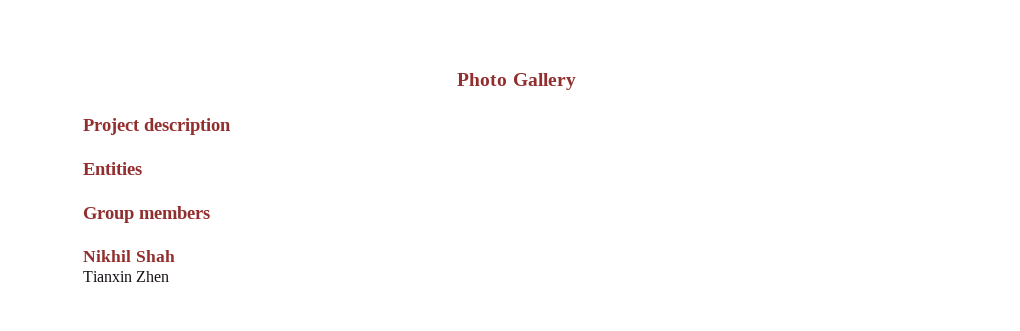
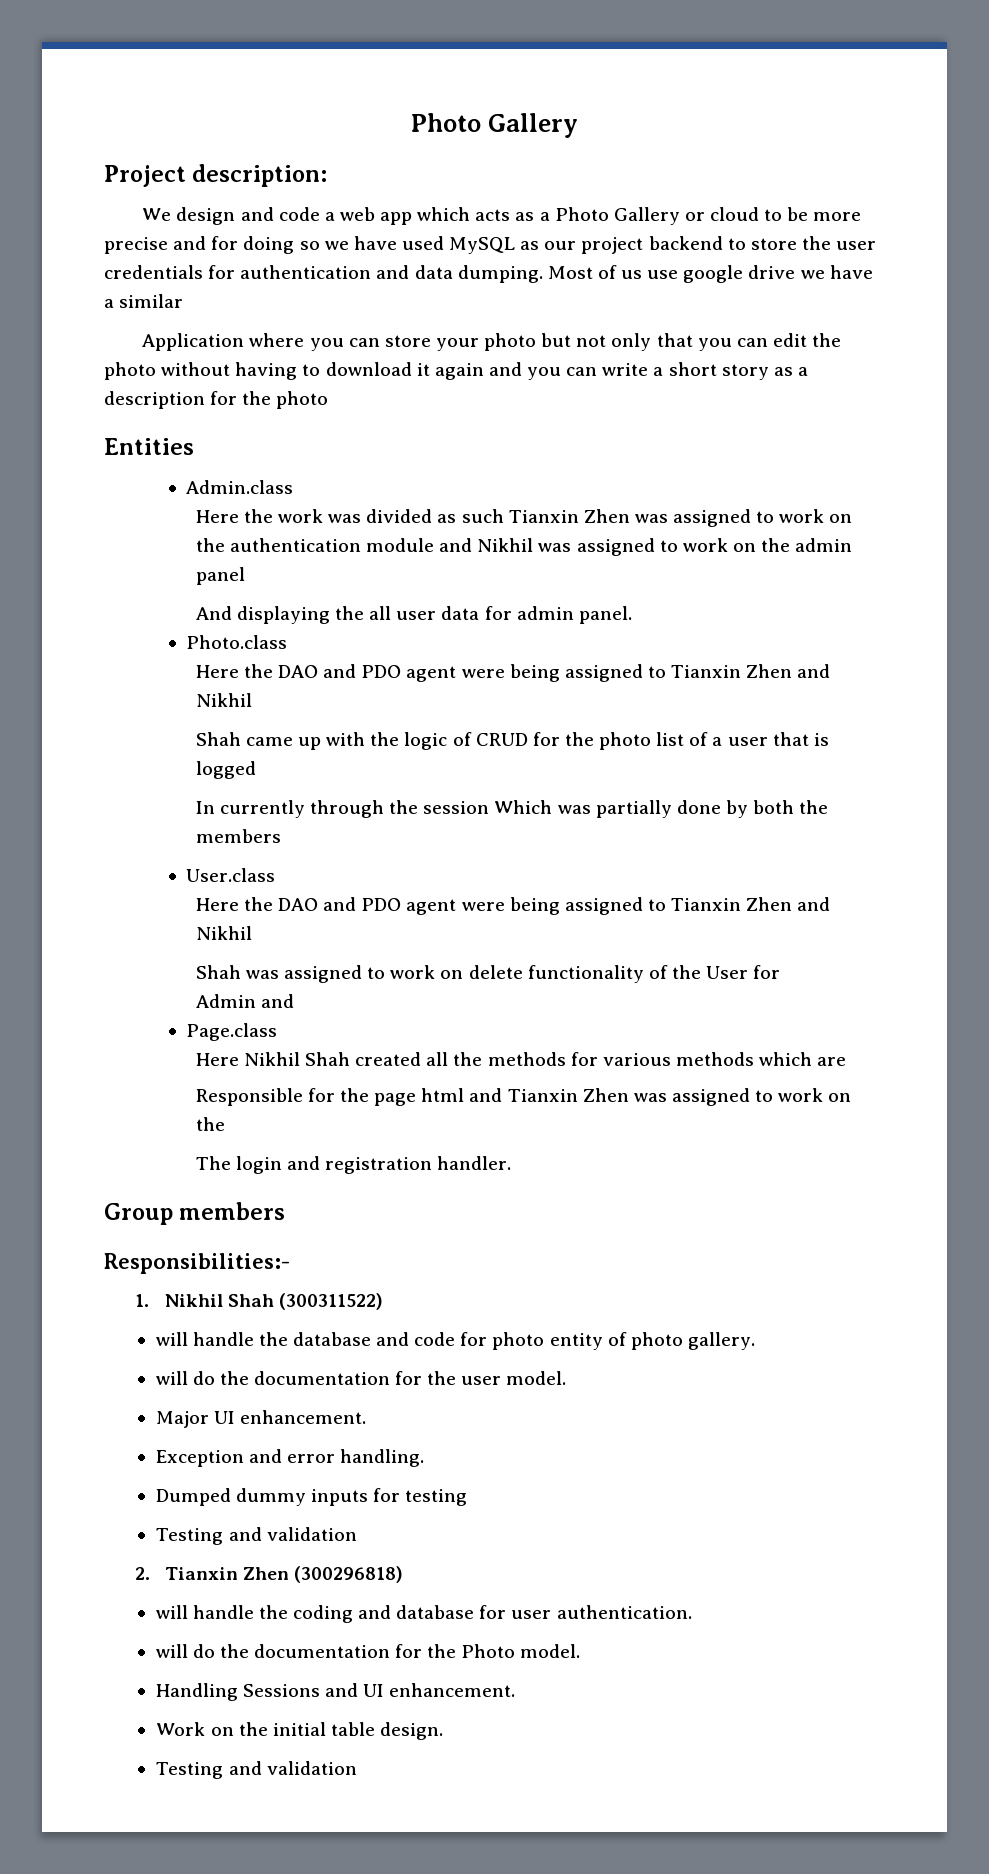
- Project description
+ Project description:
+ We design and code a web app which acts as a Photo Gallery or cloud to be more precise and for doing so we have used MySQL as our project backend to store the user credentials for authentication and data dumping. Most of us use google drive we have a similar
+ Application where you can store your photo but not only that you can edit the photo without having to download it again and you can write a short story as a description for the photo
  Entities
+ Admin.class
+ Here the work was divided as such Tianxin Zhen was assigned to work on the authentication module and Nikhil was assigned to work on the admin panel
+ And displaying the all user data for admin panel.
+ Photo.class
+ Here the DAO and PDO agent were being assigned to Tianxin Zhen and Nikhil
+ Shah came up with the logic of CRUD for the photo list of a user that is logged
+ In currently through the session Which was partially done by both the members
+ User.class
+ Here the DAO and PDO agent were being assigned to Tianxin Zhen and Nikhil
+ Shah was assigned to work on delete functionality of the User for
+ Admin and
+ Page.class
+ Here Nikhil Shah created all the methods for various methods which are
+ Responsible for the page html and Tianxin Zhen was assigned to work on the
+ The login and registration handler.
- Nikhil Shah
- Tianxin Zhen
+ Responsibilities:-
+ 1. Nikhil Shah (300311522)
+ will handle the database and code for photo entity of photo gallery.
+ will do the documentation for the user model.
+ Major UI enhancement.
+ Exception and error handling.
+ Dumped dummy inputs for testing
+ Testing and validation
+ 2. Tianxin Zhen (300296818)
+ will handle the coding and database for user authentication.
+ will do the documentation for the Photo model.
+ Handling Sessions and UI enhancement.
+ Work on the initial table design.
+ Testing and validation

